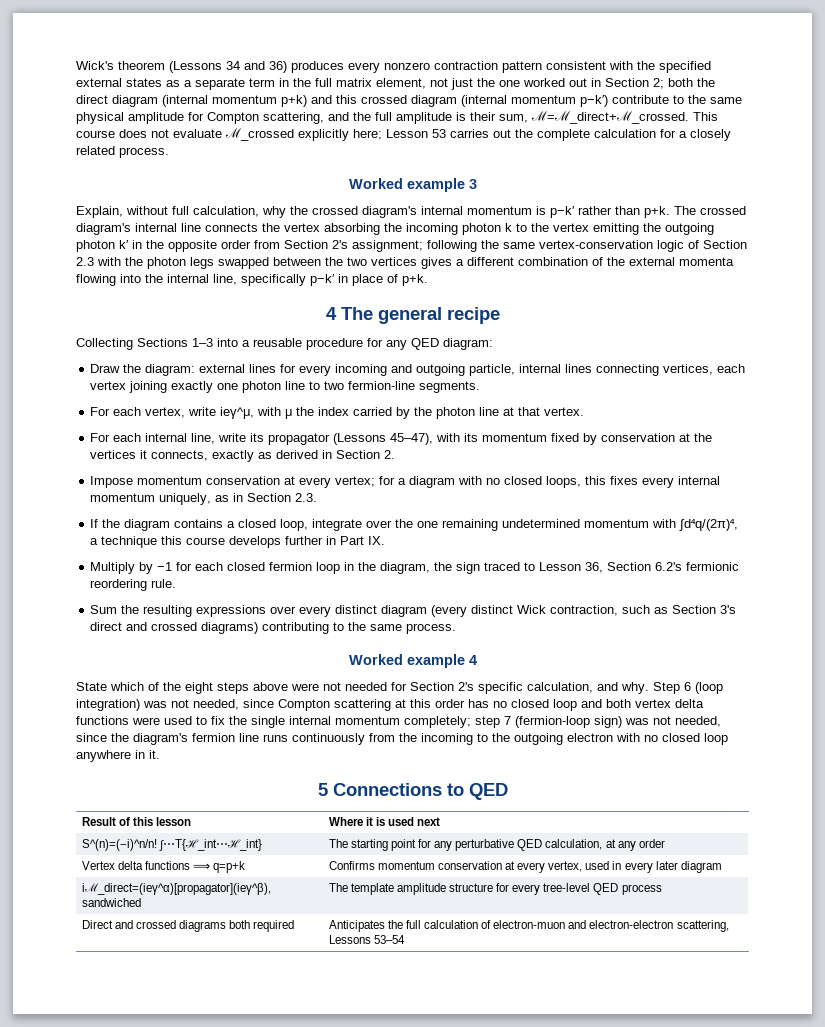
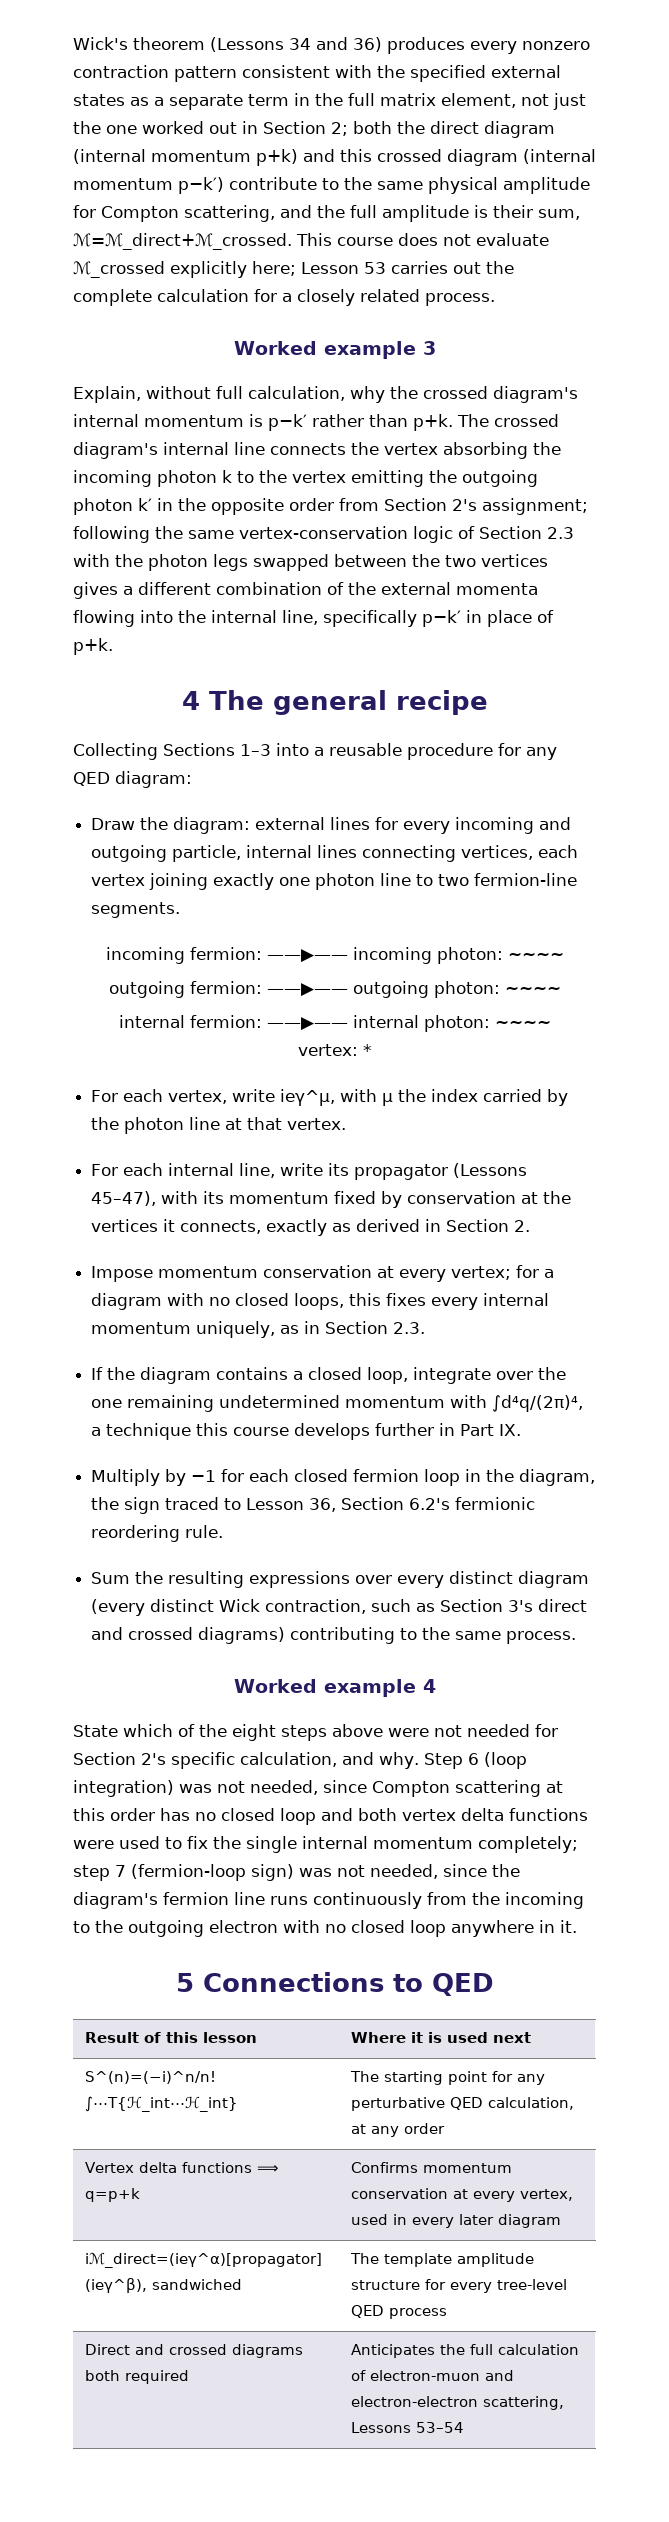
+ incoming fermion: ——▶—— incoming photon: ~~~~
+ outgoing fermion: ——▶—— outgoing photon: ~~~~
+ internal fermion: ——▶—— internal photon: ~~~~
+ vertex: *

